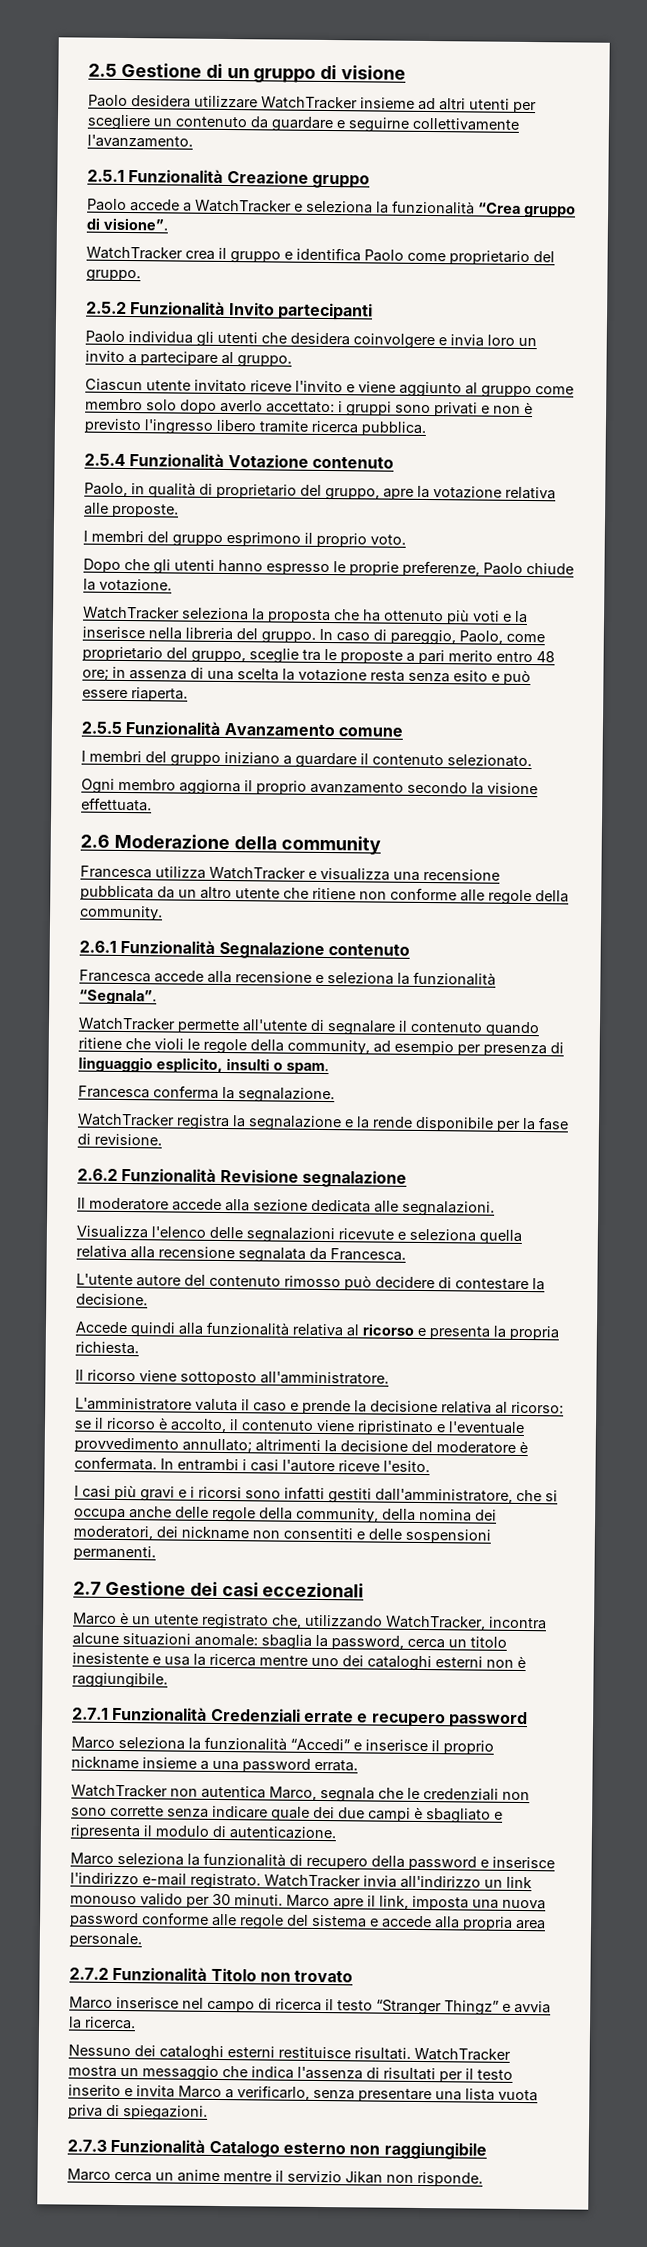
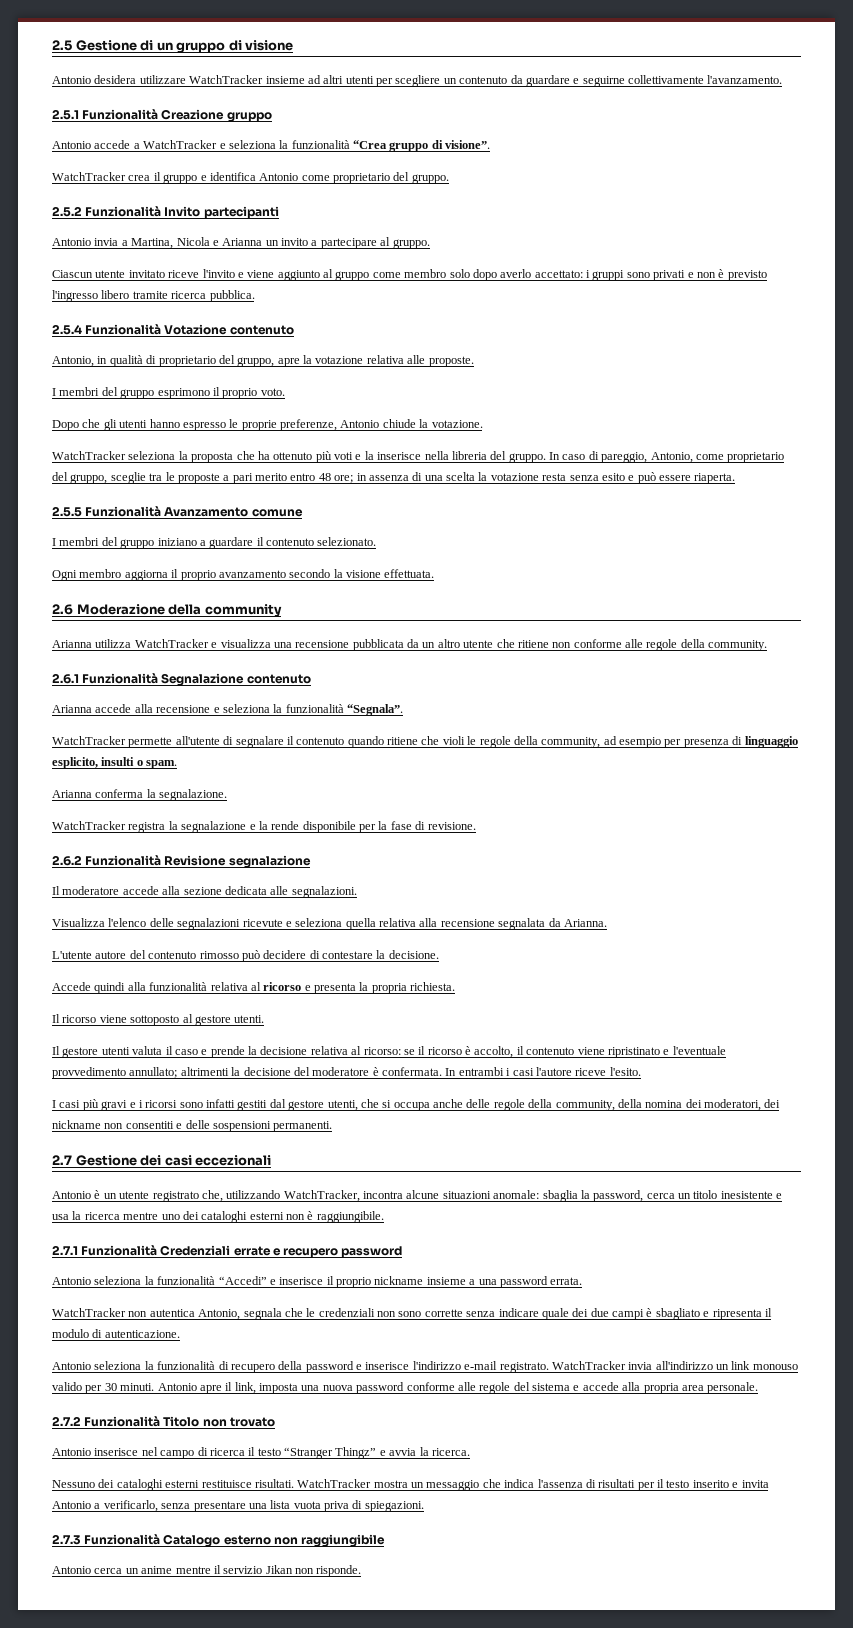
- Paolo desidera utilizzare WatchTracker insieme ad altri utenti per scegliere un contenuto da guardare e seguirne collettivamente l'avanzamento.
+ Antonio desidera utilizzare WatchTracker insieme ad altri utenti per scegliere un contenuto da guardare e seguirne collettivamente l'avanzamento.
- Paolo accede a WatchTracker e seleziona la funzionalità “Crea gruppo di visione”.
+ Antonio accede a WatchTracker e seleziona la funzionalità “Crea gruppo di visione”.
- WatchTracker crea il gruppo e identifica Paolo come proprietario del gruppo.
+ WatchTracker crea il gruppo e identifica Antonio come proprietario del gruppo.
- Paolo individua gli utenti che desidera coinvolgere e invia loro un invito a partecipare al gruppo.
+ Antonio invia a Martina, Nicola e Arianna un invito a partecipare al gruppo.
- Paolo, in qualità di proprietario del gruppo, apre la votazione relativa alle proposte.
+ Antonio, in qualità di proprietario del gruppo, apre la votazione relativa alle proposte.
- Dopo che gli utenti hanno espresso le proprie preferenze, Paolo chiude la votazione.
+ Dopo che gli utenti hanno espresso le proprie preferenze, Antonio chiude la votazione.
- In caso di pareggio, Paolo, come proprietario del gruppo, sceglie tra le proposte a pari merito entro 48 ore; in assenza di una scelta la votazione resta senza esito e può essere riaperta.
+ In caso di pareggio, Antonio, come proprietario del gruppo, sceglie tra le proposte a pari merito entro 48 ore; in assenza di una scelta la votazione resta senza esito e può essere riaperta.
- Francesca utilizza WatchTracker e visualizza una recensione pubblicata da un altro utente che ritiene non conforme alle regole della community.
+ Arianna utilizza WatchTracker e visualizza una recensione pubblicata da un altro utente che ritiene non conforme alle regole della community.
- Francesca accede alla recensione e seleziona la funzionalità “Segnala”.
+ Arianna accede alla recensione e seleziona la funzionalità “Segnala”.
- Francesca conferma la segnalazione.
+ Arianna conferma la segnalazione.
- Visualizza l'elenco delle segnalazioni ricevute e seleziona quella relativa alla recensione segnalata da Francesca.
+ Visualizza l'elenco delle segnalazioni ricevute e seleziona quella relativa alla recensione segnalata da Arianna.
- Il ricorso viene sottoposto all'amministratore.
- L'amministratore valuta il caso e prende la decisione relativa al ricorso: se il ricorso è accolto, il contenuto viene ripristinato e l'eventuale provvedimento annullato; altrimenti la decisione del moderatore è confermata.
+ Il ricorso viene sottoposto al gestore utenti.
+ Il gestore utenti valuta il caso e prende la decisione relativa al ricorso: se il ricorso è accolto, il contenuto viene ripristinato e l'eventuale provvedimento annullato; altrimenti la decisione del moderatore è confermata.
- I casi più gravi e i ricorsi sono infatti gestiti dall'amministratore, che si occupa anche delle regole della community, della nomina dei moderatori, dei nickname non consentiti e delle sospensioni permanenti.
+ I casi più gravi e i ricorsi sono infatti gestiti dal gestore utenti, che si occupa anche delle regole della community, della nomina dei moderatori, dei nickname non consentiti e delle sospensioni permanenti.
- Marco è un utente registrato che, utilizzando WatchTracker, incontra alcune situazioni anomale: sbaglia la password, cerca un titolo inesistente e usa la ricerca mentre uno dei cataloghi esterni non è raggiungibile.
+ Antonio è un utente registrato che, utilizzando WatchTracker, incontra alcune situazioni anomale: sbaglia la password, cerca un titolo inesistente e usa la ricerca mentre uno dei cataloghi esterni non è raggiungibile.
- Marco seleziona la funzionalità “Accedi” e inserisce il proprio nickname insieme a una password errata.
+ Antonio seleziona la funzionalità “Accedi” e inserisce il proprio nickname insieme a una password errata.
- WatchTracker non autentica Marco, segnala che le credenziali non sono corrette senza indicare quale dei due campi è sbagliato e ripresenta il modulo di autenticazione.
+ WatchTracker non autentica Antonio, segnala che le credenziali non sono corrette senza indicare quale dei due campi è sbagliato e ripresenta il modulo di autenticazione.
- Marco seleziona la funzionalità di recupero della password e inserisce l'indirizzo e-mail registrato.
+ Antonio seleziona la funzionalità di recupero della password e inserisce l'indirizzo e-mail registrato.
- Marco apre il link, imposta una nuova password conforme alle regole del sistema e accede alla propria area personale.
+ Antonio apre il link, imposta una nuova password conforme alle regole del sistema e accede alla propria area personale.
- Marco inserisce nel campo di ricerca il testo “Stranger Thingz” e avvia la ricerca.
+ Antonio inserisce nel campo di ricerca il testo “Stranger Thingz” e avvia la ricerca.
- WatchTracker mostra un messaggio che indica l'assenza di risultati per il testo inserito e invita Marco a verificarlo, senza presentare una lista vuota priva di spiegazioni.
+ WatchTracker mostra un messaggio che indica l'assenza di risultati per il testo inserito e invita Antonio a verificarlo, senza presentare una lista vuota priva di spiegazioni.
- Marco cerca un anime mentre il servizio Jikan non risponde.
+ Antonio cerca un anime mentre il servizio Jikan non risponde.

